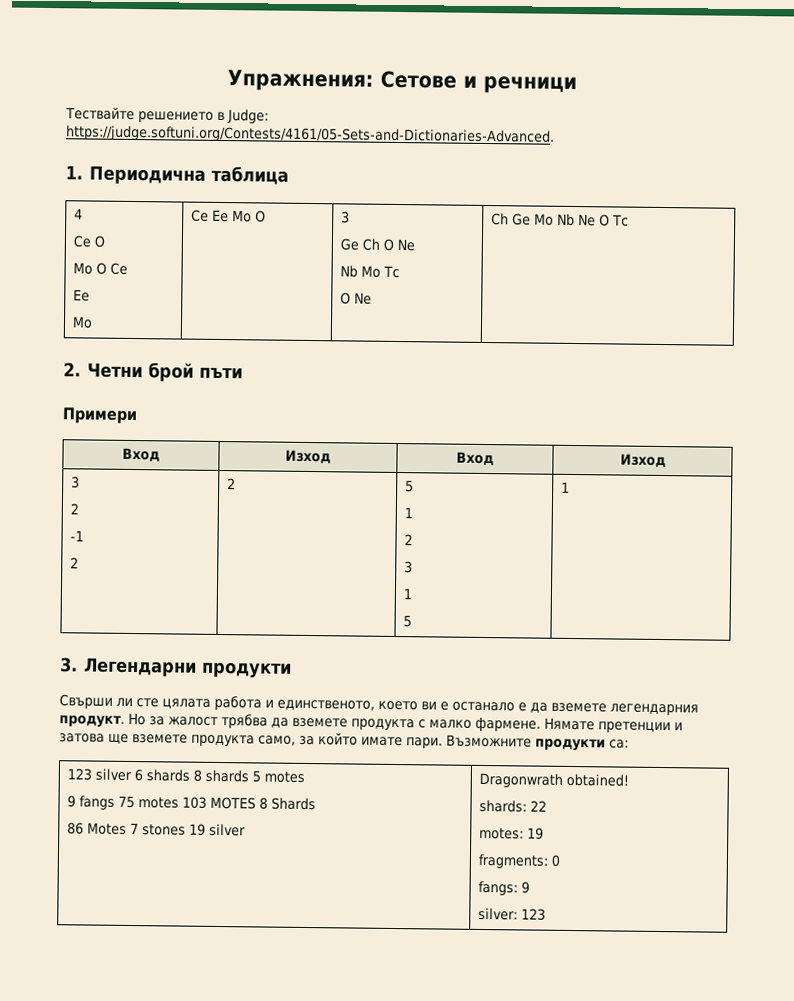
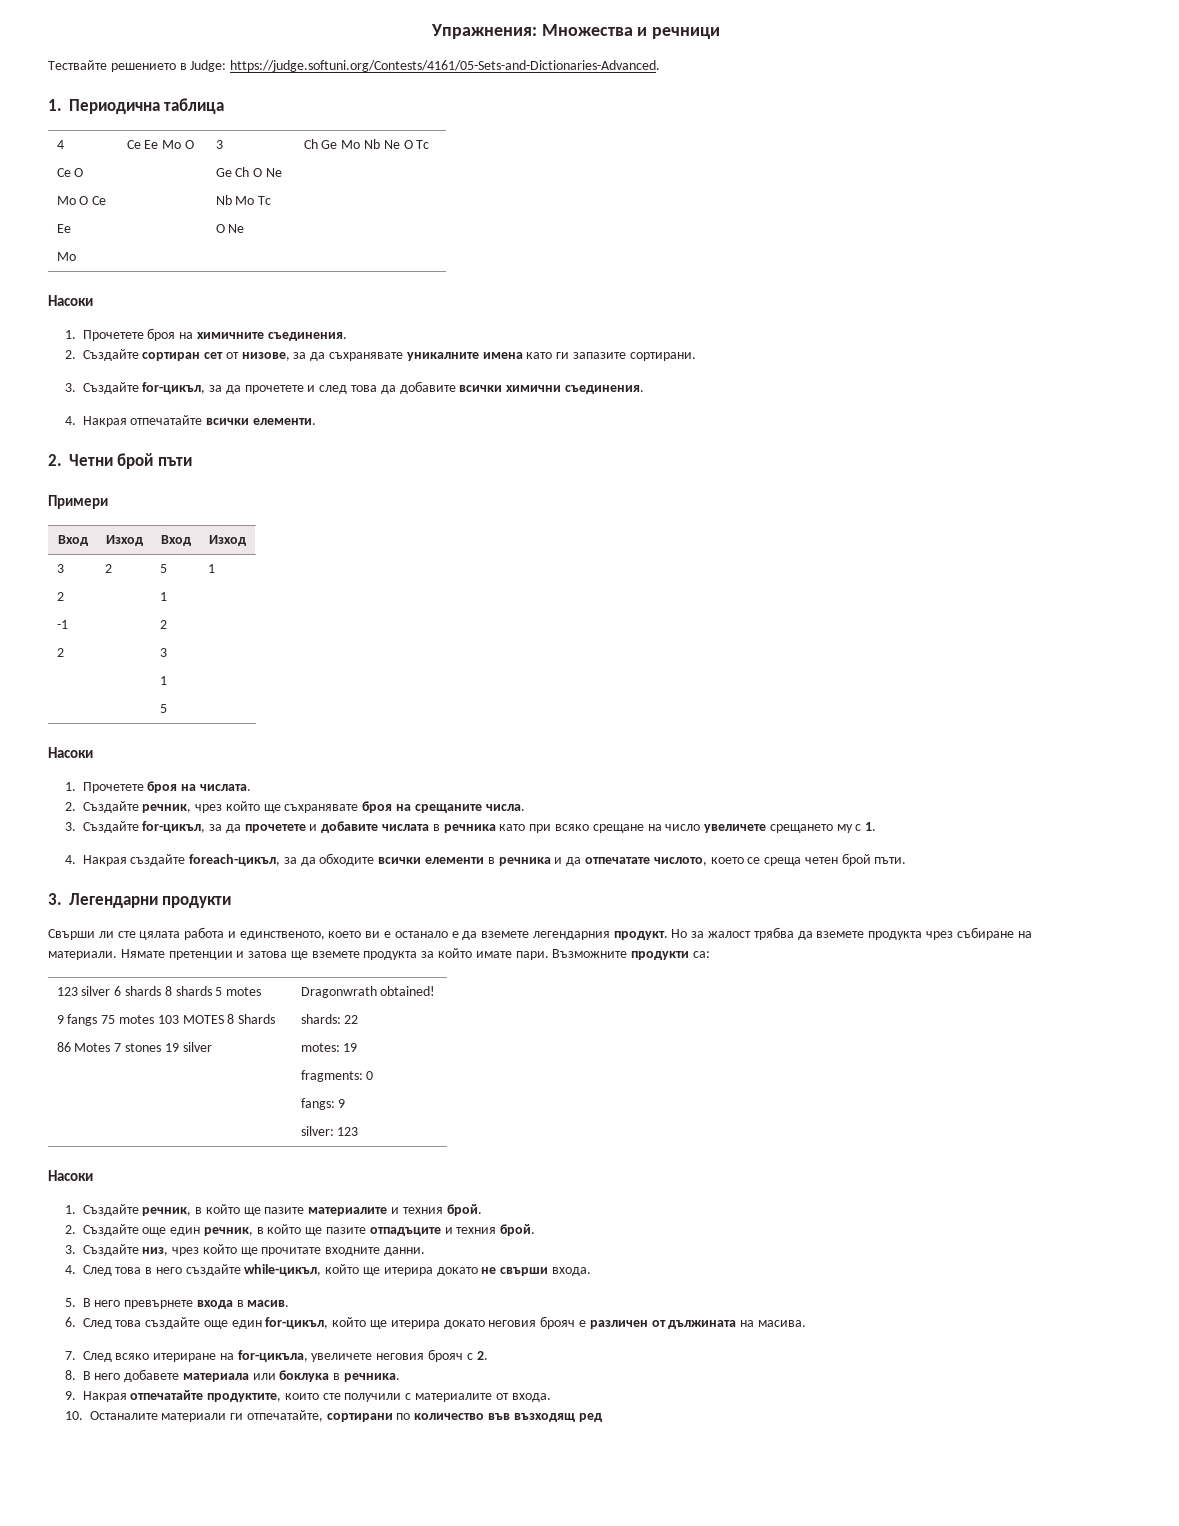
- Упражнения: Сетове и речници
+ Упражнения: Множества и речници
  4
  Ce O
  Mo O Ce
  Ee
  Mo | Ce Ee Mo O | 3
  Ge Ch O Ne
  Nb Mo Tc
  O Ne | Ch Ge Mo Nb Ne O Tc
+ Насоки
+ 1. Прочетете броя на химичните съединения.
+ 2. Създайте сортиран сет от низове, за да съхранявате уникалните имена като ги запазите сортирани.
+ 3. Създайте for-цикъл, за да прочетете и след това да добавите всички химични съединения.
+ 4. Накрая отпечатайте всички елементи.
  Вход | Изход | Вход | Изход
  3
  2
  -1
  2 | 2 | 5
  1
  2
  3
  1
  5 | 1
+ Насоки
+ 1. Прочетете броя на числата.
+ 2. Създайте речник, чрез който ще съхранявате броя на срещаните числа.
+ 3. Създайте for-цикъл, за да прочетете и добавите числата в речника като при всяко срещане на число увеличете срещането му с 1.
+ 4. Накрая създайте foreach-цикъл, за да обходите всички елементи в речника и да отпечатате числото, което се среща четен брой пъти.
- Но за жалост трябва да вземете продукта с малко фармене.
+ Но за жалост трябва да вземете продукта чрез събиране на материали.
- Нямате претенции и затова ще вземете продукта само, за който имате пари.
+ Нямате претенции и затова ще вземете продукта за който имате пари.
  123 silver 6 shards 8 shards 5 motes
  9 fangs 75 motes 103 MOTES 8 Shards
  86 Motes 7 stones 19 silver | Dragonwrath obtained!
  shards: 22
  motes: 19
  fragments: 0
  fangs: 9
  silver: 123
+ Насоки
+ 1. Създайте речник, в който ще пазите материалите и техния брой.
+ 2. Създайте още един речник, в който ще пазите отпадъците и техния брой.
+ 3. Създайте низ, чрез който ще прочитате входните данни.
+ 4. След това в него създайте while-цикъл, който ще итерира докато не свърши входа.
+ 5. В него превърнете входа в масив.
+ 6. След това създайте още един for-цикъл, който ще итерира докато неговия брояч е различен от дължината на масива.
+ 7. След всяко итериране на for-цикъла, увеличете неговия брояч с 2.
+ 8. В него добавете материала или боклука в речника.
+ 9. Накрая отпечатайте продуктите, които сте получили с материалите от входа.
+ 10. Останалите материали ги отпечатайте, сортирани по количество във възходящ ред

